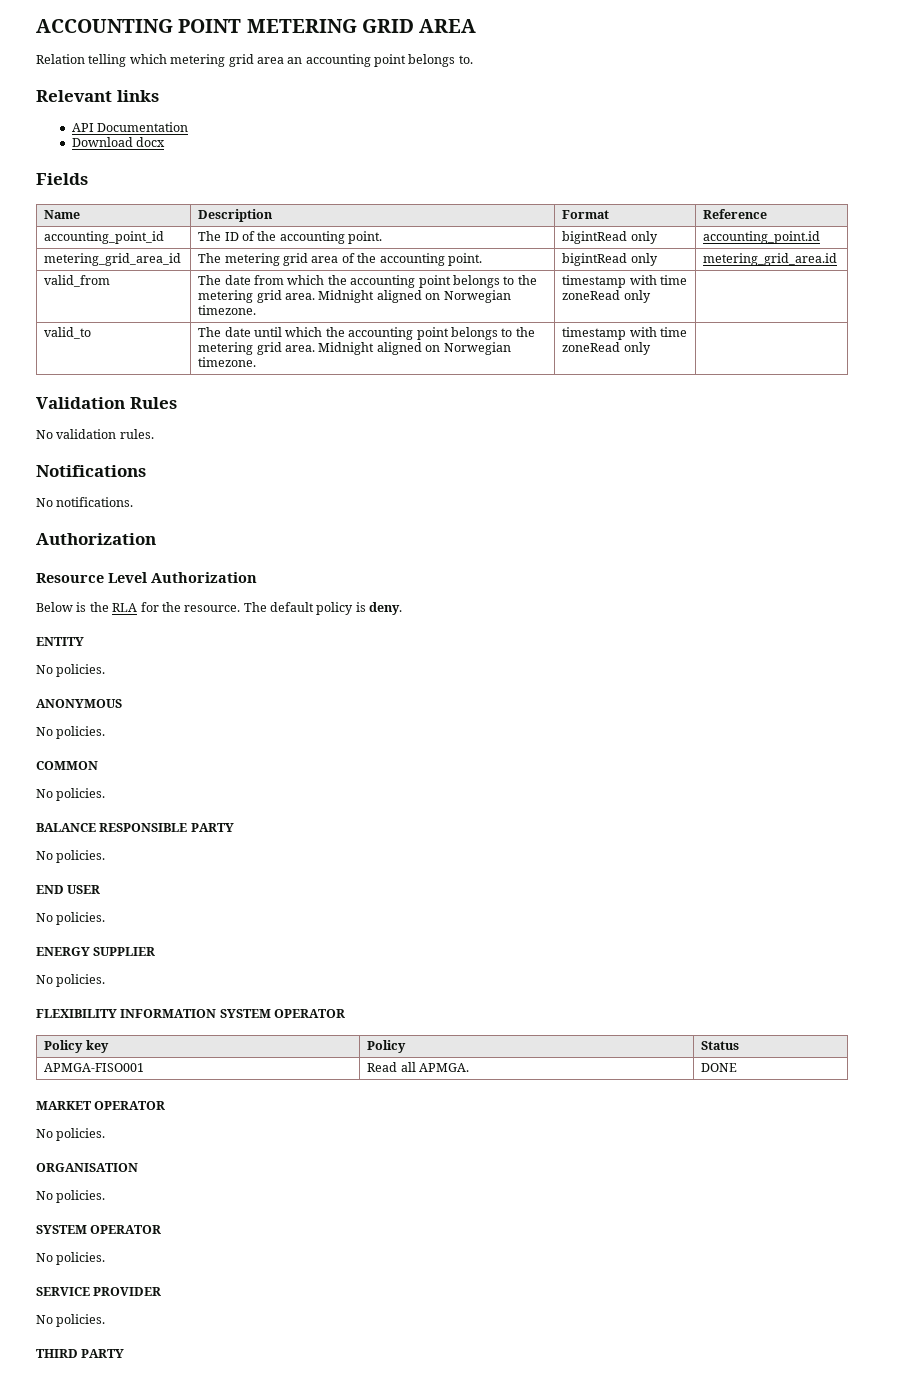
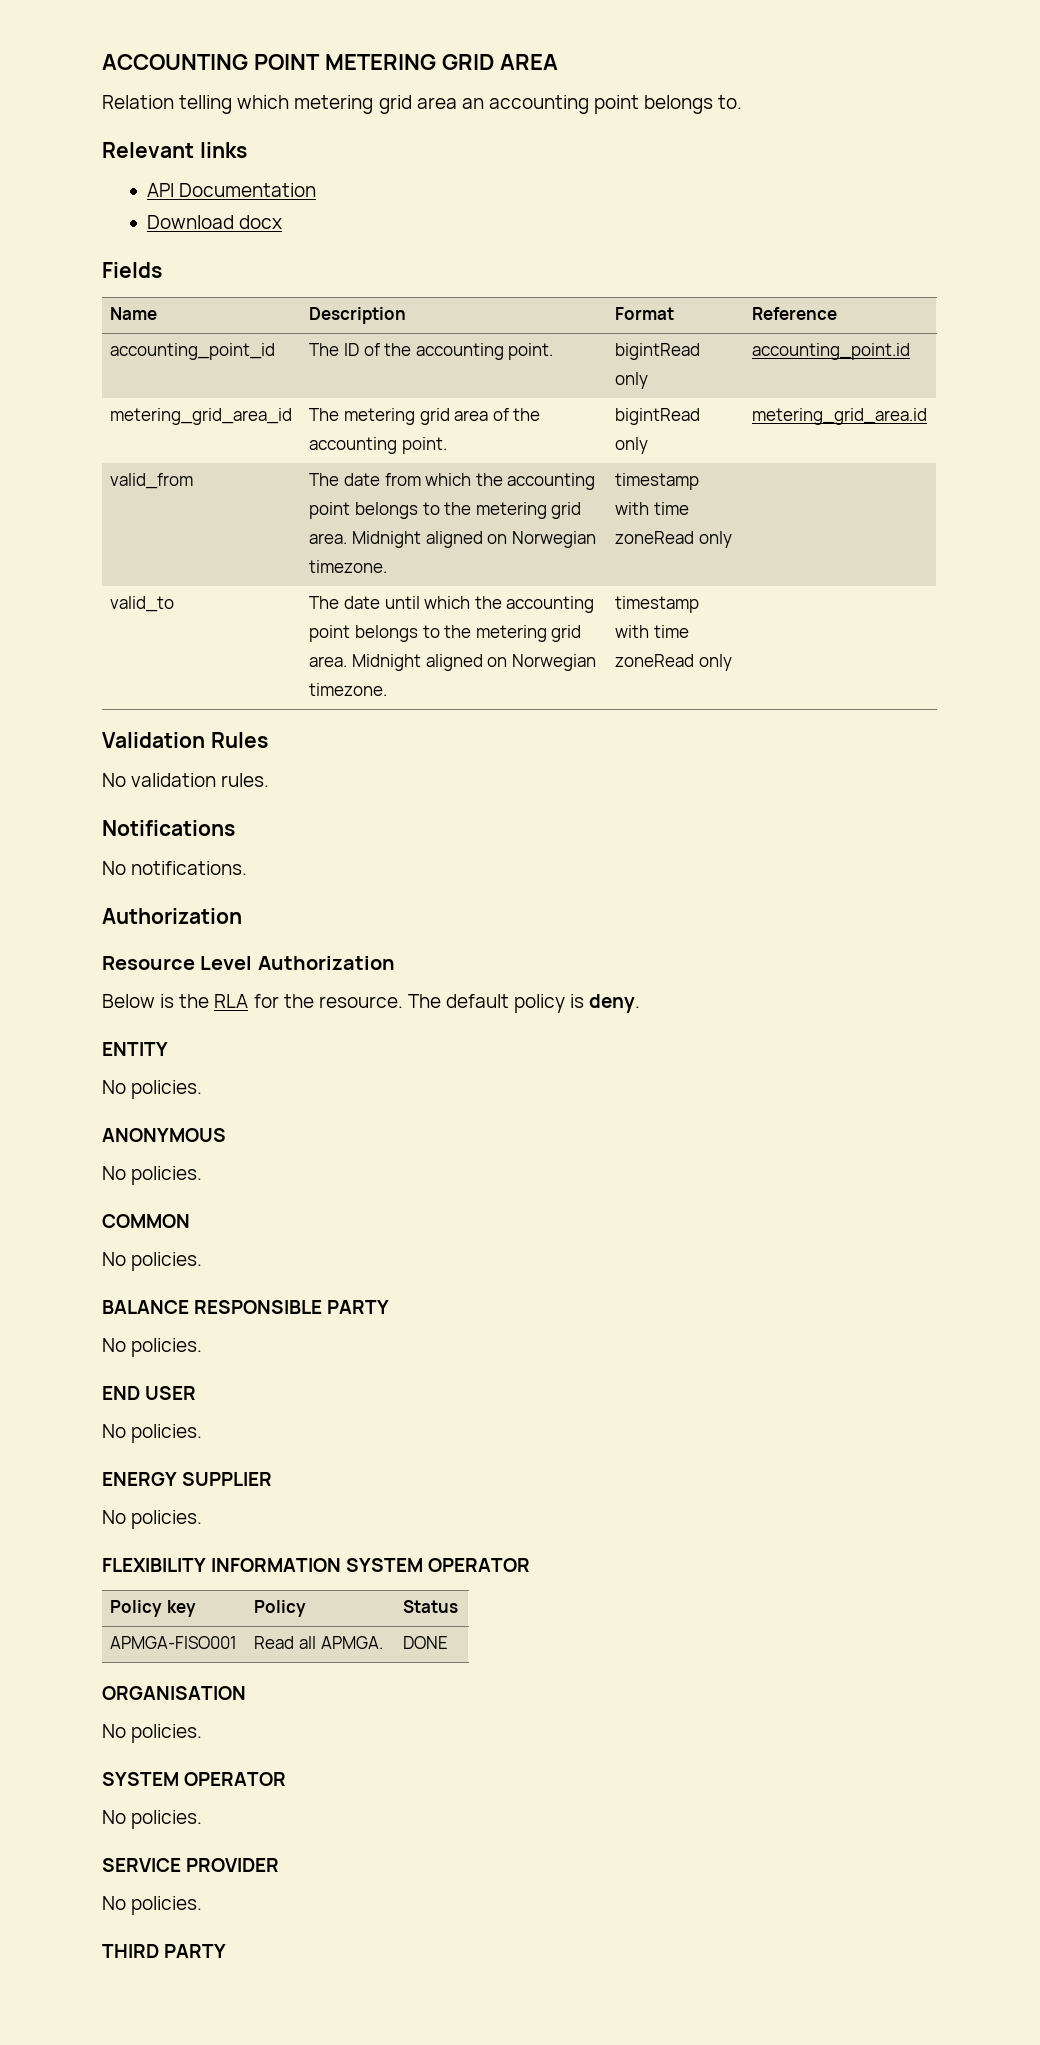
- MARKET OPERATOR
- No policies.

